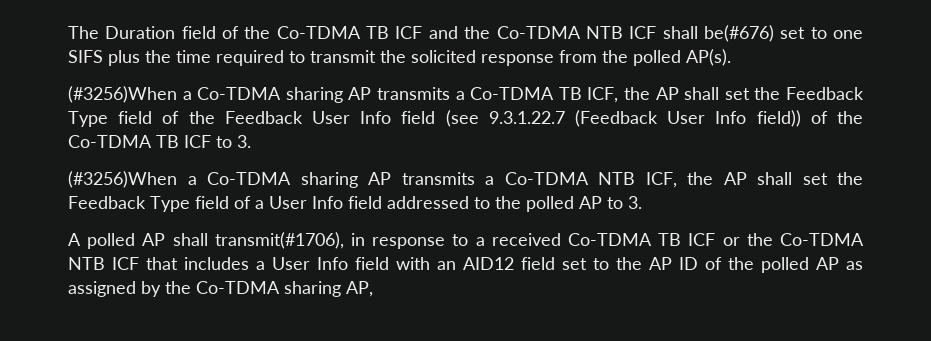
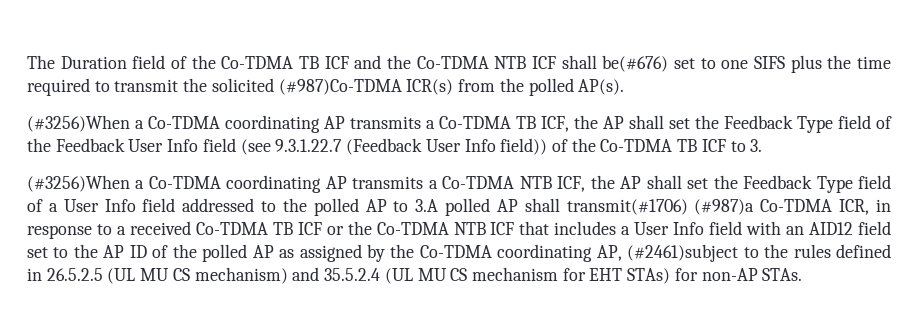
- The Duration field of the Co-TDMA TB ICF and the Co-TDMA NTB ICF shall be(#676) set to one SIFS plus the time required to transmit the solicited response from the polled AP(s).
+ The Duration field of the Co-TDMA TB ICF and the Co-TDMA NTB ICF shall be(#676) set to one SIFS plus the time required to transmit the solicited (#987)Co-TDMA ICR(s) from the polled AP(s).
- (#3256)When a Co-TDMA sharing AP transmits a Co-TDMA TB ICF, the AP shall set the Feedback Type field of the Feedback User Info field (see 9.3.1.22.7 (Feedback User Info field)) of the Co-TDMA TB ICF to 3.
+ (#3256)When a Co-TDMA coordinating AP transmits a Co-TDMA TB ICF, the AP shall set the Feedback Type field of the Feedback User Info field (see 9.3.1.22.7 (Feedback User Info field)) of the Co-TDMA TB ICF to 3.
- (#3256)When a Co-TDMA sharing AP transmits a Co-TDMA NTB ICF, the AP shall set the Feedback Type field of a User Info field addressed to the polled AP to 3.
- A polled AP shall transmit(#1706), in response to a received Co-TDMA TB ICF or the Co-TDMA NTB ICF that includes a User Info field with an AID12 field set to the AP ID of the polled AP as assigned by the Co-TDMA sharing AP,
+ (#3256)When a Co-TDMA coordinating AP transmits a Co-TDMA NTB ICF, the AP shall set the Feedback Type field of a User Info field addressed to the polled AP to 3.A polled AP shall transmit(#1706) (#987)a Co-TDMA ICR, in response to a received Co-TDMA TB ICF or the Co-TDMA NTB ICF that includes a User Info field with an AID12 field set to the AP ID of the polled AP as assigned by the Co-TDMA coordinating AP, (#2461)subject to the rules defined in 26.5.2.5 (UL MU CS mechanism) and 35.5.2.4 (UL MU CS mechanism for EHT STAs) for non-AP STAs.

